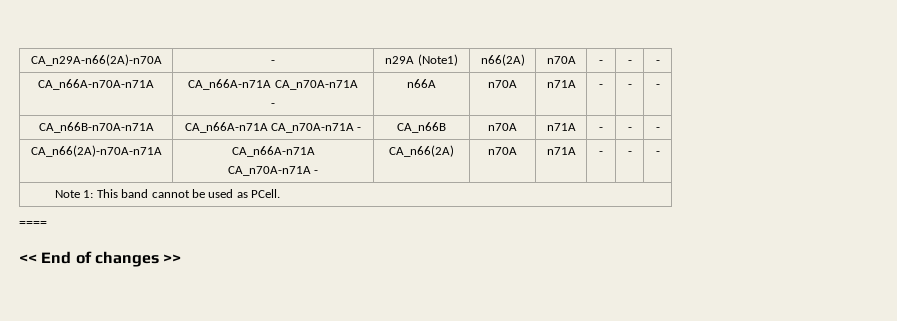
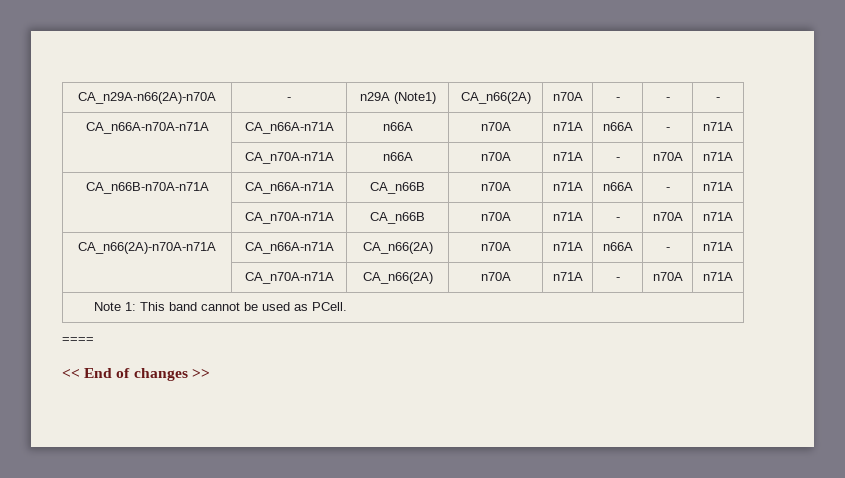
- CA_n29A-n66(2A)-n70A | - | n29A (Note1) | n66(2A) | n70A | - | - | -
+ CA_n29A-n66(2A)-n70A | - | n29A (Note1) | CA_n66(2A) | n70A | - | - | -
- CA_n66A-n70A-n71A | CA_n66A-n71A CA_n70A-n71A
- - | n66A | n70A | n71A | - | - | -
+ CA_n66A-n70A-n71A | CA_n66A-n71A | n66A | n70A | n71A | n66A | - | n71A
+ | CA_n70A-n71A | n66A | n70A | n71A | - | n70A | n71A
- CA_n66B-n70A-n71A | CA_n66A-n71A CA_n70A-n71A - | CA_n66B | n70A | n71A | - | - | -
+ CA_n66B-n70A-n71A | CA_n66A-n71A | CA_n66B | n70A | n71A | n66A | - | n71A
+ | CA_n70A-n71A | CA_n66B | n70A | n71A | - | n70A | n71A
- CA_n66(2A)-n70A-n71A | CA_n66A-n71A
- CA_n70A-n71A - | CA_n66(2A) | n70A | n71A | - | - | -
+ CA_n66(2A)-n70A-n71A | CA_n66A-n71A | CA_n66(2A) | n70A | n71A | n66A | - | n71A
+ | CA_n70A-n71A | CA_n66(2A) | n70A | n71A | - | n70A | n71A

